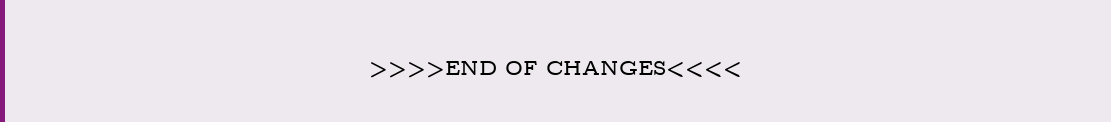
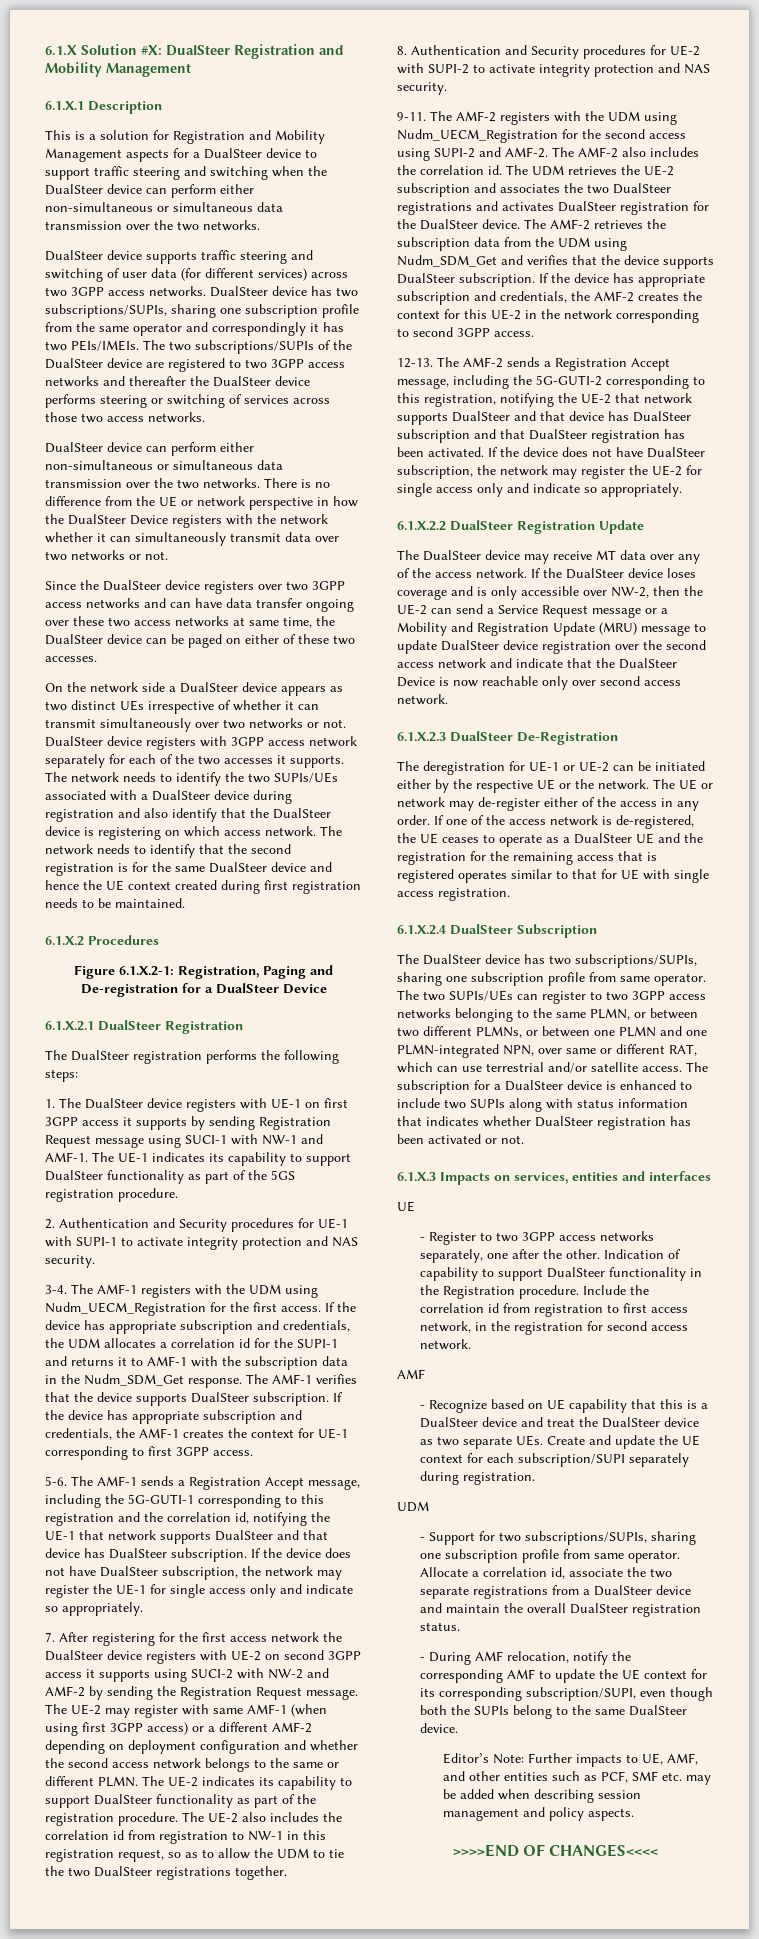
+ 6.1.X Solution #X: DualSteer Registration and Mobility Management
+ 6.1.X.1 Description
+ This is a solution for Registration and Mobility Management aspects for a DualSteer device to support traffic steering and switching when the DualSteer device can perform either non-simultaneous or simultaneous data transmission over the two networks.
+ DualSteer device supports traffic steering and switching of user data (for different services) across two 3GPP access networks. DualSteer device has two subscriptions/SUPIs, sharing one subscription profile from the same operator and correspondingly it has two PEIs/IMEIs. The two subscriptions/SUPIs of the DualSteer device are registered to two 3GPP access networks and thereafter the DualSteer device performs steering or switching of services across those two access networks.
+ DualSteer device can perform either non-simultaneous or simultaneous data transmission over the two networks. There is no difference from the UE or network perspective in how the DualSteer Device registers with the network whether it can simultaneously transmit data over two networks or not.
+ Since the DualSteer device registers over two 3GPP access networks and can have data transfer ongoing over these two access networks at same time, the DualSteer device can be paged on either of these two accesses.
+ On the network side a DualSteer device appears as two distinct UEs irrespective of whether it can transmit simultaneously over two networks or not. DualSteer device registers with 3GPP access network separately for each of the two accesses it supports. The network needs to identify the two SUPIs/UEs associated with a DualSteer device during registration and also identify that the DualSteer device is registering on which access network. The network needs to identify that the second registration is for the same DualSteer device and hence the UE context created during first registration needs to be maintained.
+ 6.1.X.2 Procedures
+ Figure 6.1.X.2-1: Registration, Paging and De-registration for a DualSteer Device
+ 6.1.X.2.1 DualSteer Registration
+ The DualSteer registration performs the following steps:
+ 1. The DualSteer device registers with UE-1 on first 3GPP access it supports by sending Registration Request message using SUCI-1 with NW-1 and AMF-1. The UE-1 indicates its capability to support DualSteer functionality as part of the 5GS registration procedure.
+ 2. Authentication and Security procedures for UE-1 with SUPI-1 to activate integrity protection and NAS security.
+ 3-4. The AMF-1 registers with the UDM using Nudm_UECM_Registration for the first access. If the device has appropriate subscription and credentials, the UDM allocates a correlation id for the SUPI-1 and returns it to AMF-1 with the subscription data in the Nudm_SDM_Get response. The AMF-1 verifies that the device supports DualSteer subscription. If the device has appropriate subscription and credentials, the AMF-1 creates the context for UE-1 corresponding to first 3GPP access.
+ 5-6. The AMF-1 sends a Registration Accept message, including the 5G-GUTI-1 corresponding to this registration and the correlation id, notifying the UE-1 that network supports DualSteer and that device has DualSteer subscription. If the device does not have DualSteer subscription, the network may register the UE-1 for single access only and indicate so appropriately.
+ 7. After registering for the first access network the DualSteer device registers with UE-2 on second 3GPP access it supports using SUCI-2 with NW-2 and AMF-2 by sending the Registration Request message. The UE-2 may register with same AMF-1 (when using first 3GPP access) or a different AMF-2 depending on deployment configuration and whether the second access network belongs to the same or different PLMN. The UE-2 indicates its capability to support DualSteer functionality as part of the registration procedure. The UE-2 also includes the correlation id from registration to NW-1 in this registration request, so as to allow the UDM to tie the two DualSteer registrations together.
+ 8. Authentication and Security procedures for UE-2 with SUPI-2 to activate integrity protection and NAS security.
+ 9-11. The AMF-2 registers with the UDM using Nudm_UECM_Registration for the second access using SUPI-2 and AMF-2. The AMF-2 also includes the correlation id. The UDM retrieves the UE-2 subscription and associates the two DualSteer registrations and activates DualSteer registration for the DualSteer device. The AMF-2 retrieves the subscription data from the UDM using Nudm_SDM_Get and verifies that the device supports DualSteer subscription. If the device has appropriate subscription and credentials, the AMF-2 creates the context for this UE-2 in the network corresponding to second 3GPP access.
+ 12-13. The AMF-2 sends a Registration Accept message, including the 5G-GUTI-2 corresponding to this registration, notifying the UE-2 that network supports DualSteer and that device has DualSteer subscription and that DualSteer registration has been activated. If the device does not have DualSteer subscription, the network may register the UE-2 for single access only and indicate so appropriately.
+ 6.1.X.2.2 DualSteer Registration Update
+ The DualSteer device may receive MT data over any of the access network. If the DualSteer device loses coverage and is only accessible over NW-2, then the UE-2 can send a Service Request message or a Mobility and Registration Update (MRU) message to update DualSteer device registration over the second access network and indicate that the DualSteer Device is now reachable only over second access network.
+ 6.1.X.2.3 DualSteer De-Registration
+ The deregistration for UE-1 or UE-2 can be initiated either by the respective UE or the network. The UE or network may de-register either of the access in any order. If one of the access network is de-registered, the UE ceases to operate as a DualSteer UE and the registration for the remaining access that is registered operates similar to that for UE with single access registration.
+ 6.1.X.2.4 DualSteer Subscription
+ The DualSteer device has two subscriptions/SUPIs, sharing one subscription profile from same operator. The two SUPIs/UEs can register to two 3GPP access networks belonging to the same PLMN, or between two different PLMNs, or between one PLMN and one PLMN-integrated NPN, over same or different RAT, which can use terrestrial and/or satellite access. The subscription for a DualSteer device is enhanced to include two SUPIs along with status information that indicates whether DualSteer registration has been activated or not.
+ 6.1.X.3 Impacts on services, entities and interfaces
+ UE
+ - Register to two 3GPP access networks separately, one after the other. Indication of capability to support DualSteer functionality in the Registration procedure. Include the correlation id from registration to first access network, in the registration for second access network.
+ AMF
+ - Recognize based on UE capability that this is a DualSteer device and treat the DualSteer device as two separate UEs. Create and update the UE context for each subscription/SUPI separately during registration.
+ UDM
+ - Support for two subscriptions/SUPIs, sharing one subscription profile from same operator. Allocate a correlation id, associate the two separate registrations from a DualSteer device and maintain the overall DualSteer registration status.
+ - During AMF relocation, notify the corresponding AMF to update the UE context for its corresponding subscription/SUPI, even though both the SUPIs belong to the same DualSteer device.
+ Editor’s Note: Further impacts to UE, AMF, and other entities such as PCF, SMF etc. may be added when describing session management and policy aspects.

